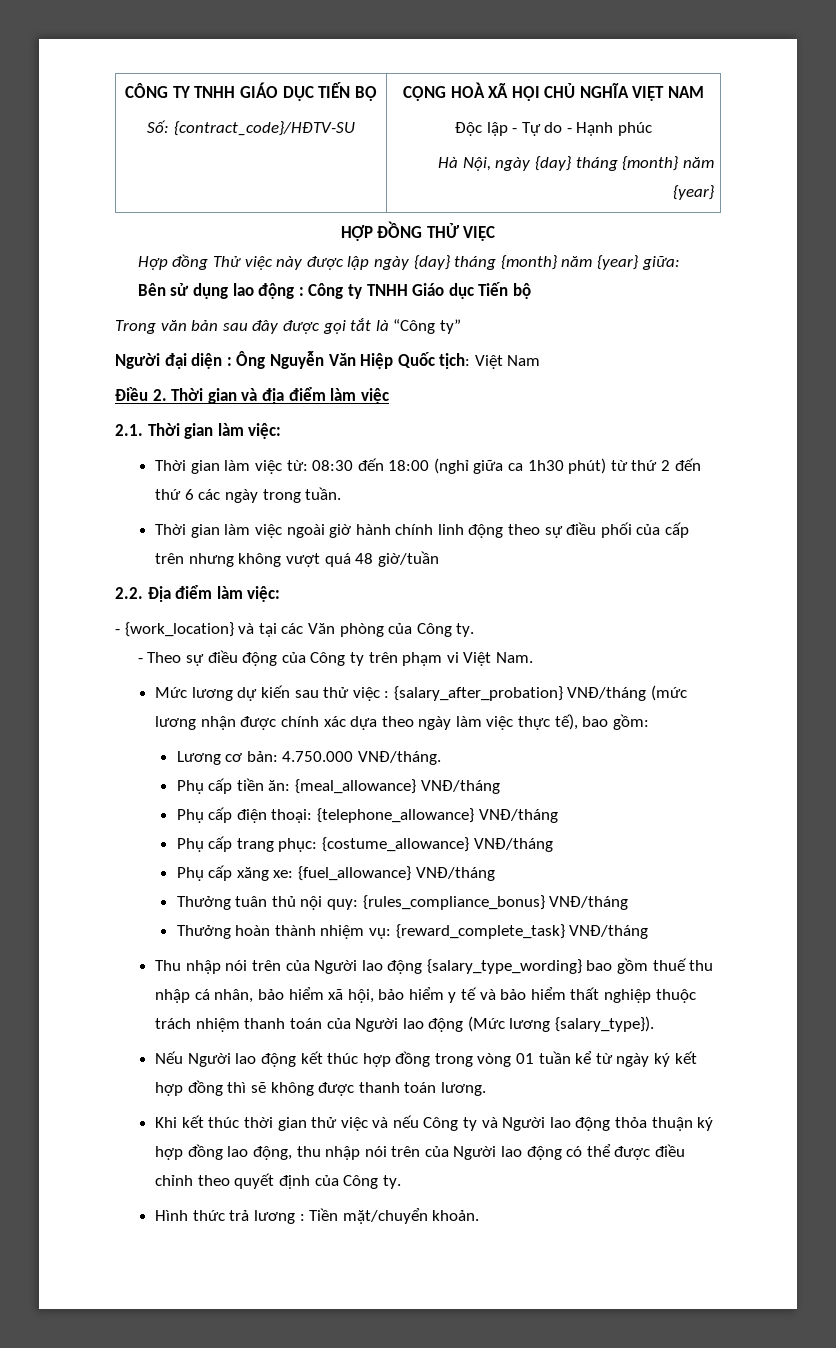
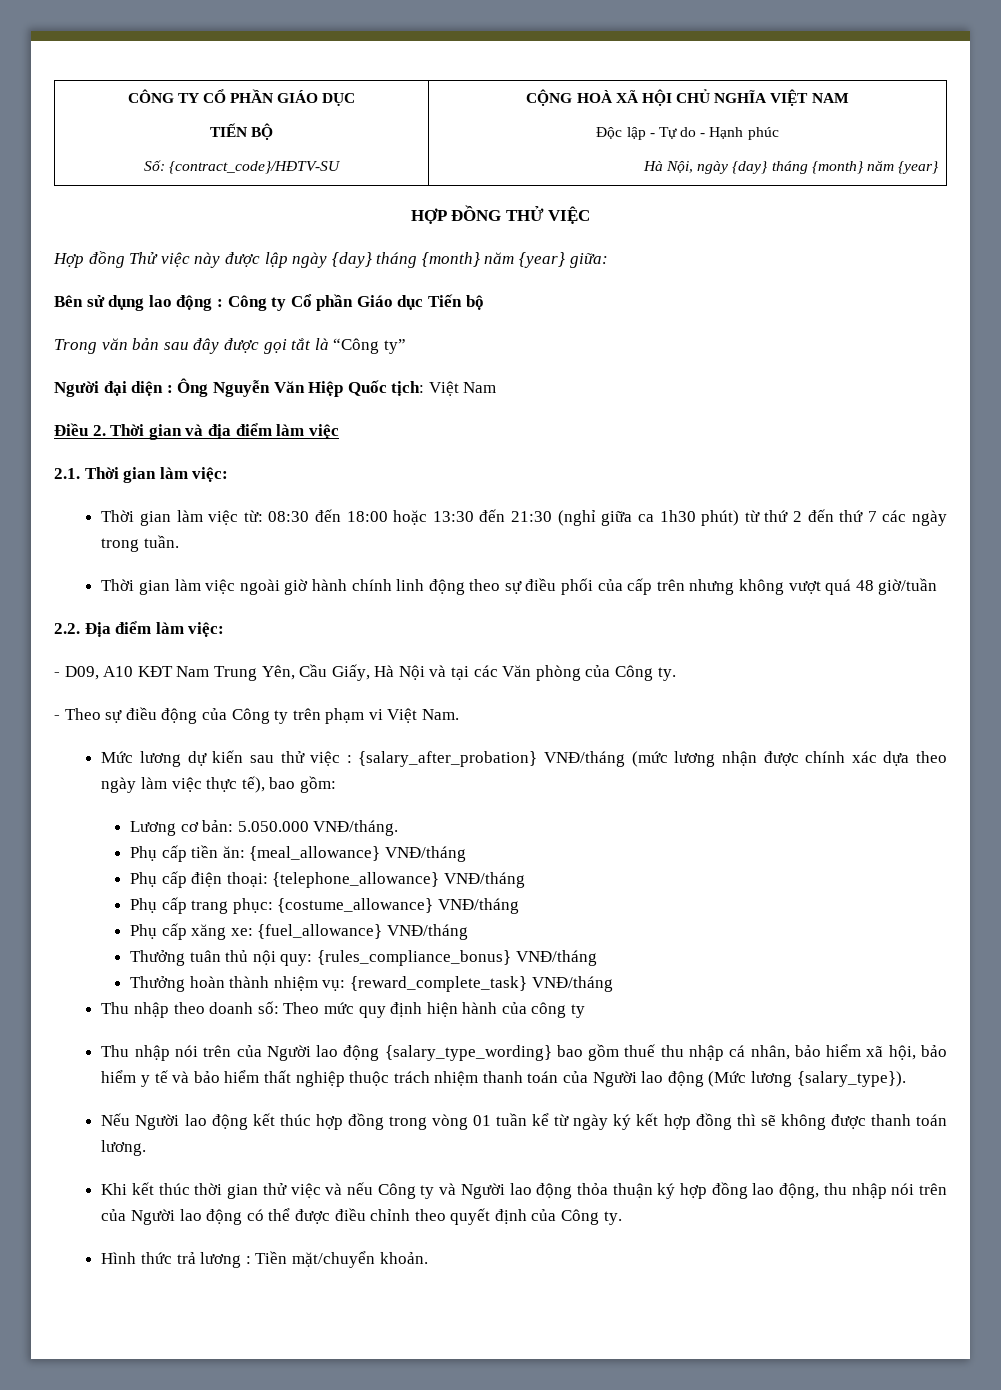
- CÔNG TY TNHH GIÁO DỤC TIẾN BỘ
+ CÔNG TY CỔ PHẦN GIÁO DỤC
+ TIẾN BỘ
- Bên sử dụng lao động : Công ty TNHH Giáo dục Tiến bộ
+ Bên sử dụng lao động : Công ty Cổ phần Giáo dục Tiến bộ
- Thời gian làm việc từ: 08:30 đến 18:00 (nghỉ giữa ca 1h30 phút) từ thứ 2 đến thứ 6 các ngày trong tuần.
+ Thời gian làm việc từ: 08:30 đến 18:00 hoặc 13:30 đến 21:30 (nghỉ giữa ca 1h30 phút) từ thứ 2 đến thứ 7 các ngày trong tuần.
- - {work_location} và tại các Văn phòng của Công ty.
+ - D09, A10 KĐT Nam Trung Yên, Cầu Giấy, Hà Nội và tại các Văn phòng của Công ty.
- Lương cơ bản: 4.750.000 VNĐ/tháng.
+ Lương cơ bản: 5.050.000 VNĐ/tháng.
+ Thu nhập theo doanh số: Theo mức quy định hiện hành của công ty

